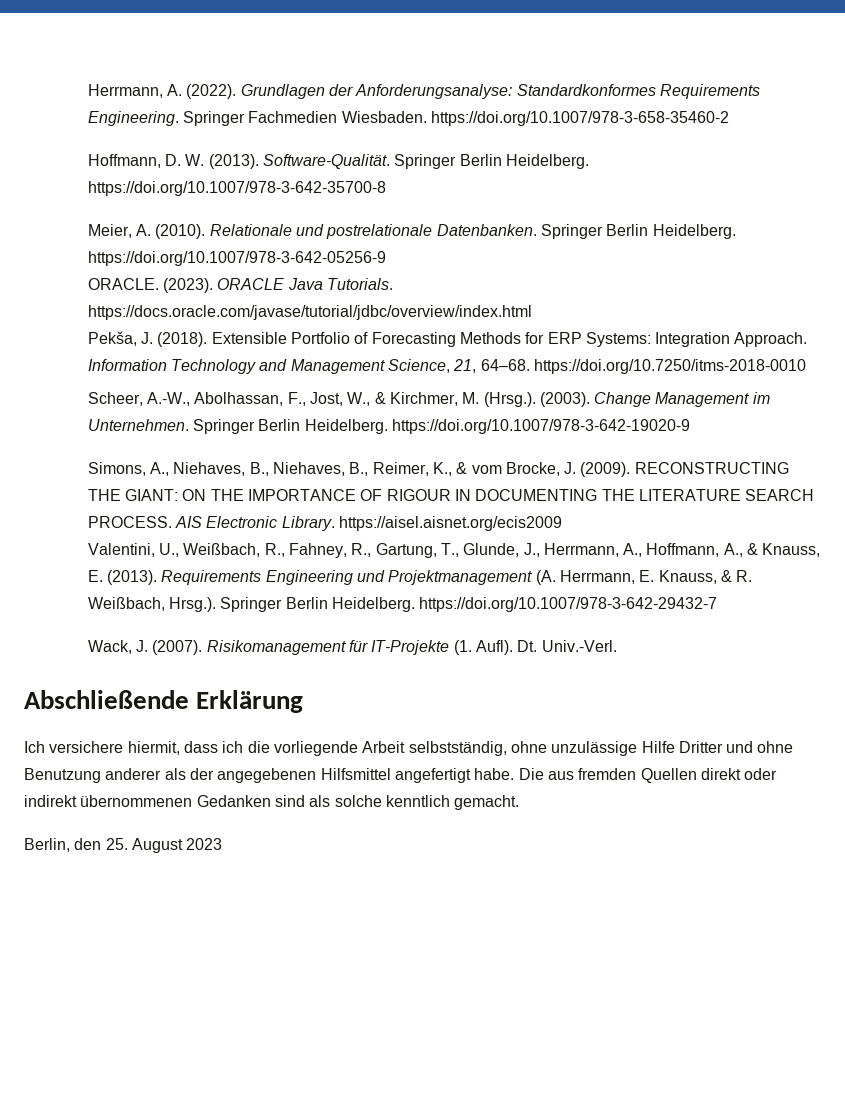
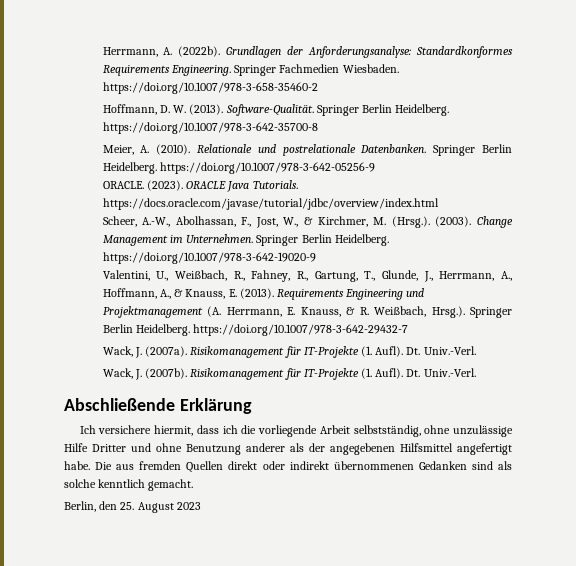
- Herrmann, A. (2022).
+ Herrmann, A. (2022b).
- Pekša, J. (2018). Extensible Portfolio of Forecasting Methods for ERP Systems: Integration Approach. Information Technology and Management Science, 21, 64–68. https://doi.org/10.7250/itms-2018-0010
- Simons, A., Niehaves, B., Niehaves, B., Reimer, K., & vom Brocke, J. (2009). RECONSTRUCTING THE GIANT: ON THE IMPORTANCE OF RIGOUR IN DOCUMENTING THE LITERATURE SEARCH PROCESS. AIS Electronic Library. https://aisel.aisnet.org/ecis2009
- Wack, J. (2007).
+ Wack, J. (2007a). Risikomanagement für IT-Projekte (1. Aufl). Dt. Univ.-Verl.
+ Wack, J. (2007b).

